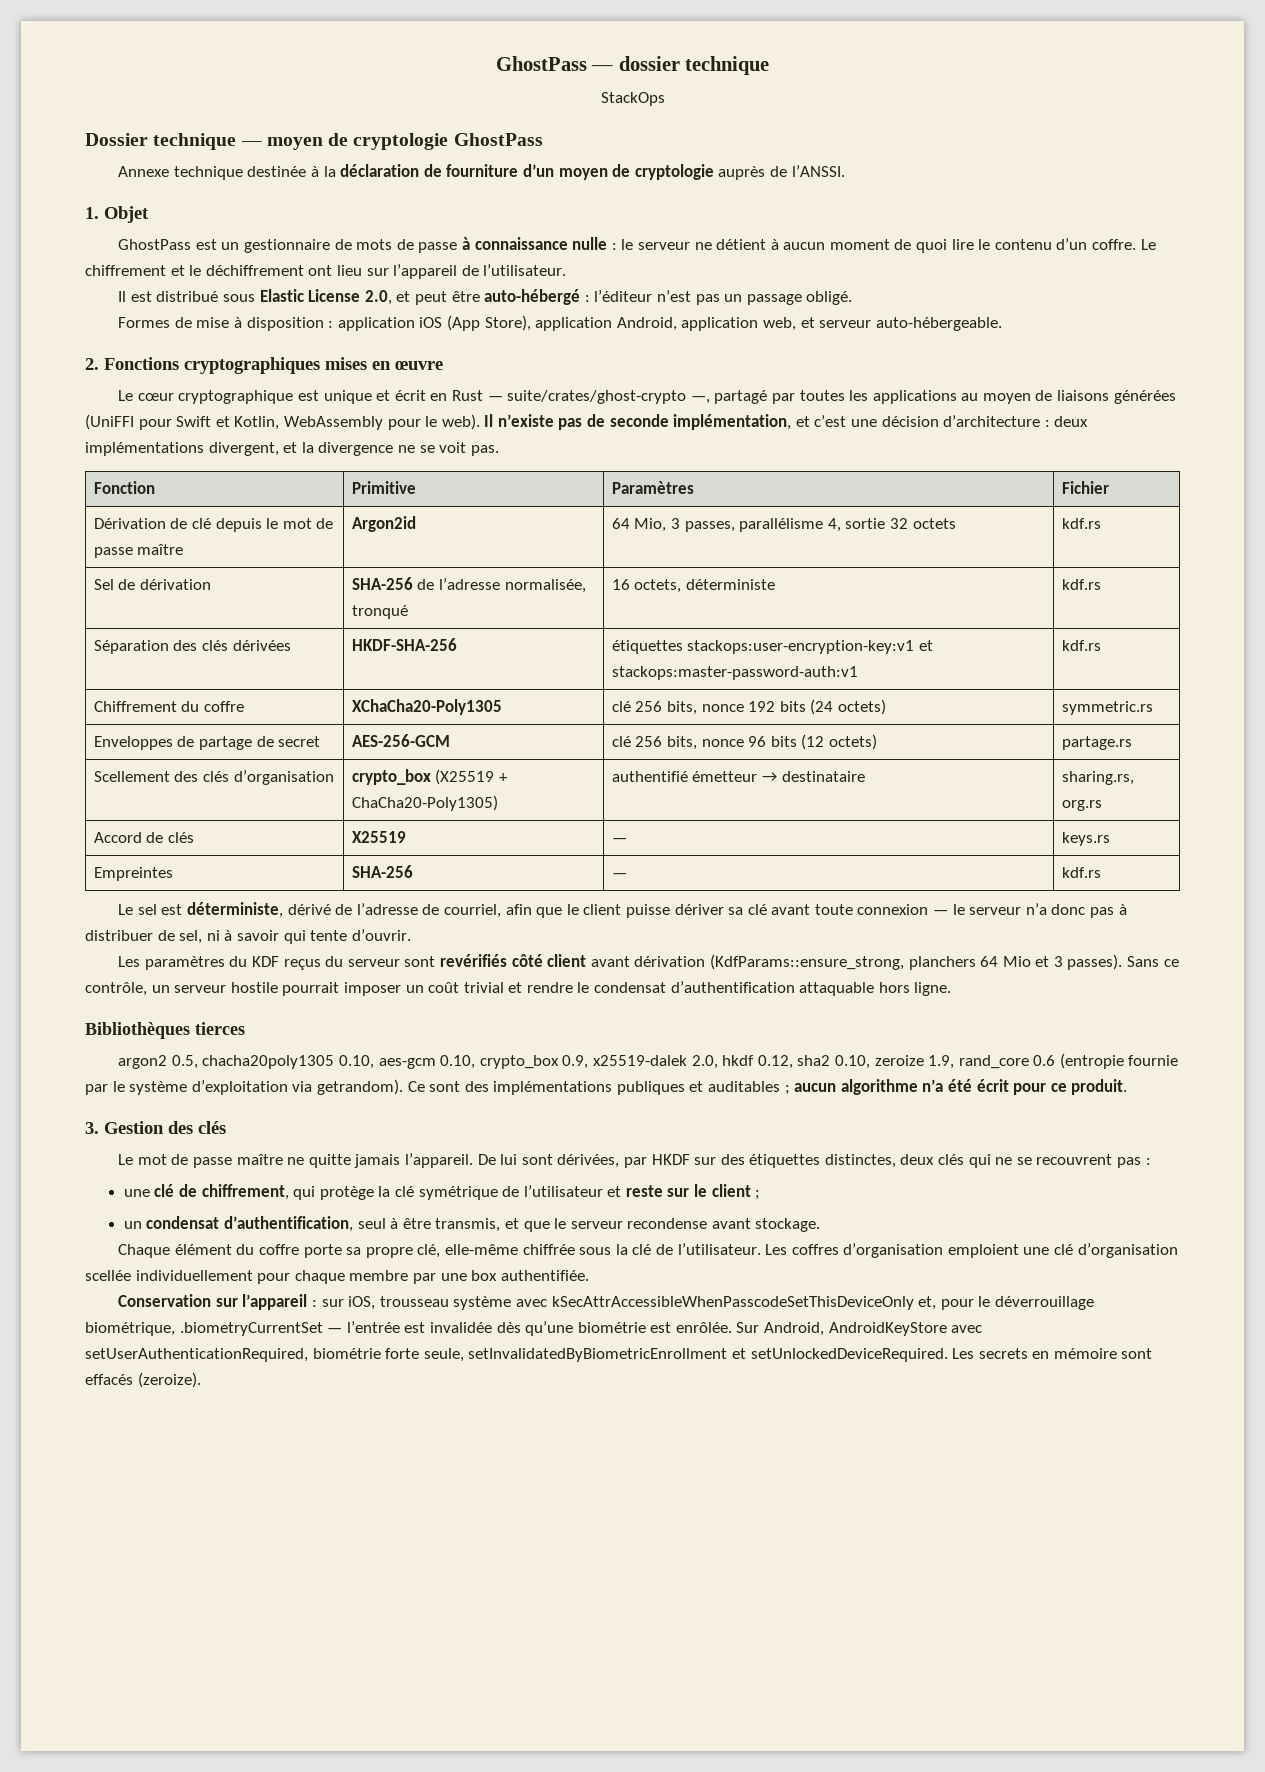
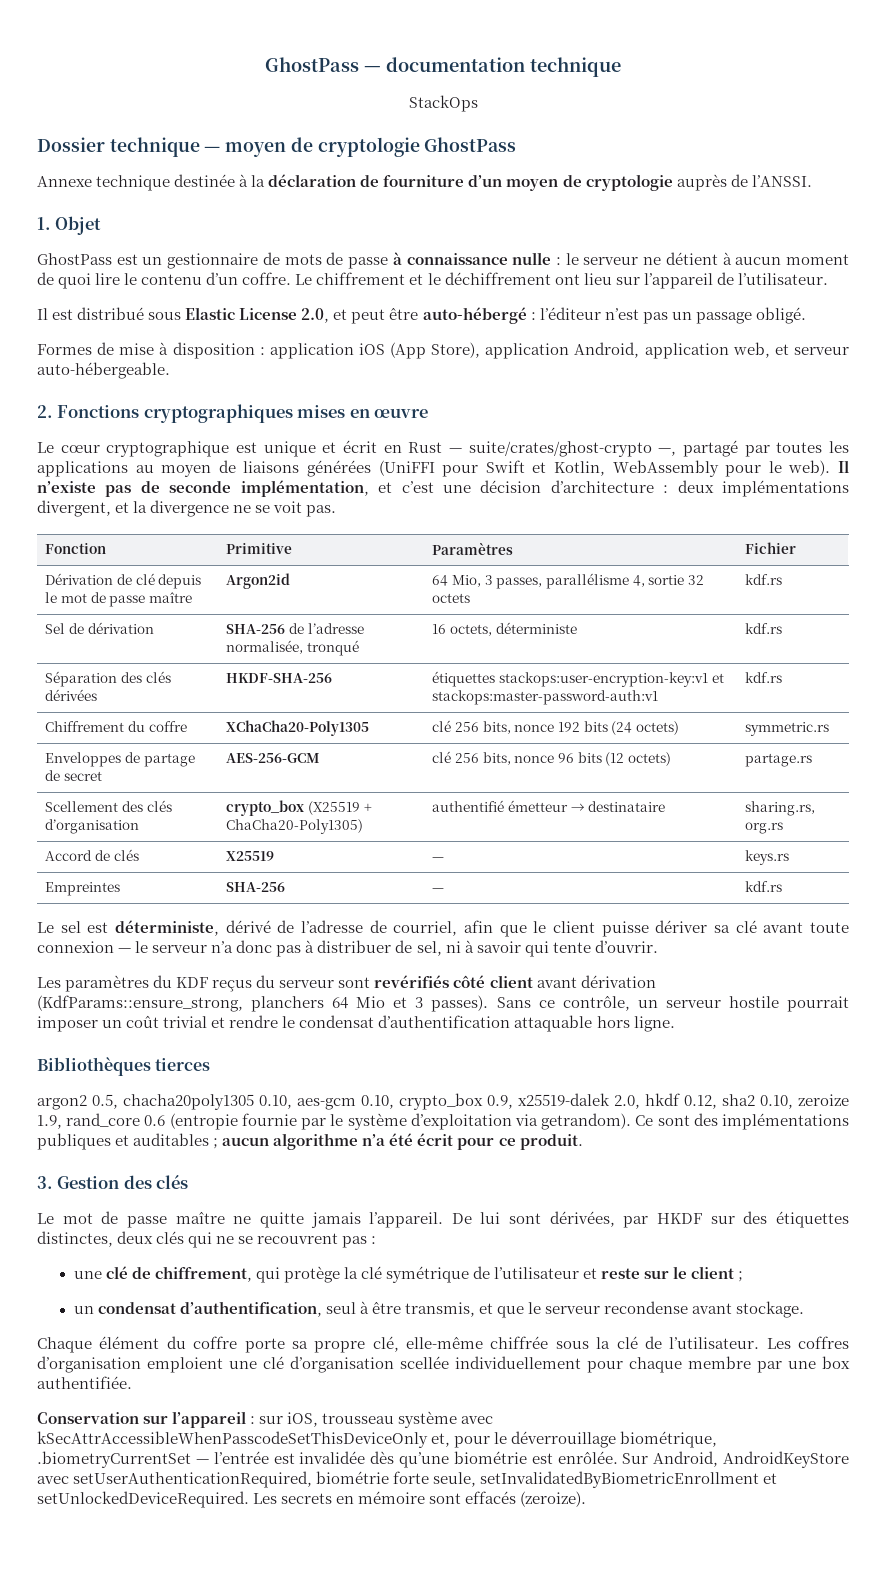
- GhostPass — dossier technique
+ GhostPass — documentation technique

